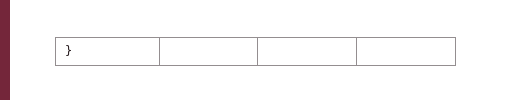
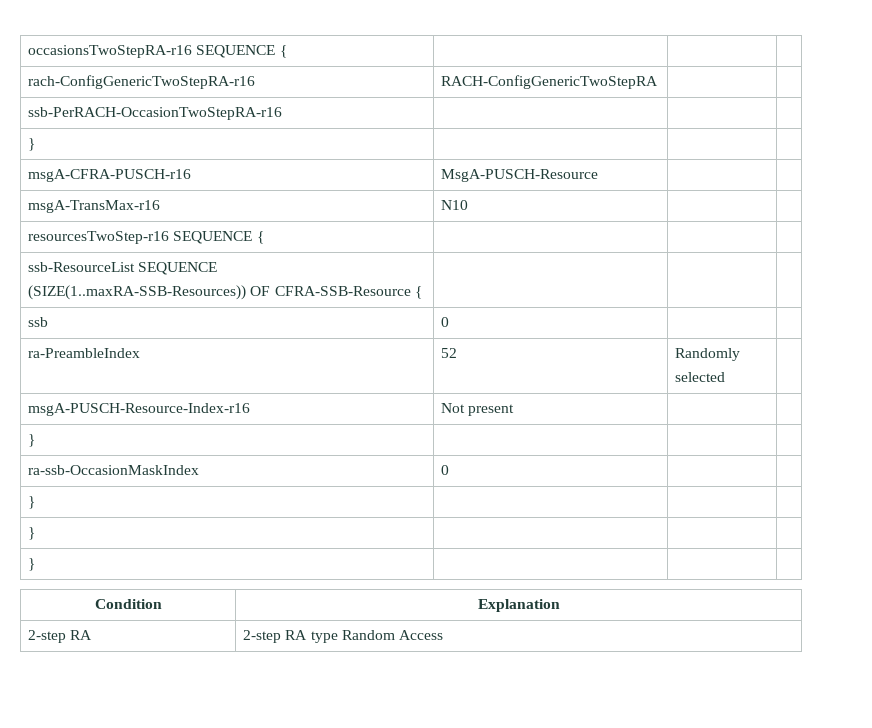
+ occasionsTwoStepRA-r16 SEQUENCE { | | |
+ rach-ConfigGenericTwoStepRA-r16 | RACH-ConfigGenericTwoStepRA | |
+ ssb-PerRACH-OccasionTwoStepRA-r16 | | |
  } | | |
+ msgA-CFRA-PUSCH-r16 | MsgA-PUSCH-Resource | |
+ msgA-TransMax-r16 | N10 | |
+ resourcesTwoStep-r16 SEQUENCE { | | |
+ ssb-ResourceList SEQUENCE (SIZE(1..maxRA-SSB-Resources)) OF CFRA-SSB-Resource { | | |
+ ssb | 0 | |
+ ra-PreambleIndex | 52 | Randomly selected |
+ msgA-PUSCH-Resource-Index-r16 | Not present | |
+ } | | |
+ ra-ssb-OccasionMaskIndex | 0 | |
+ } | | |
+ } | | |
+ } | | |
+ Condition | Explanation
+ 2-step RA | 2-step RA type Random Access

